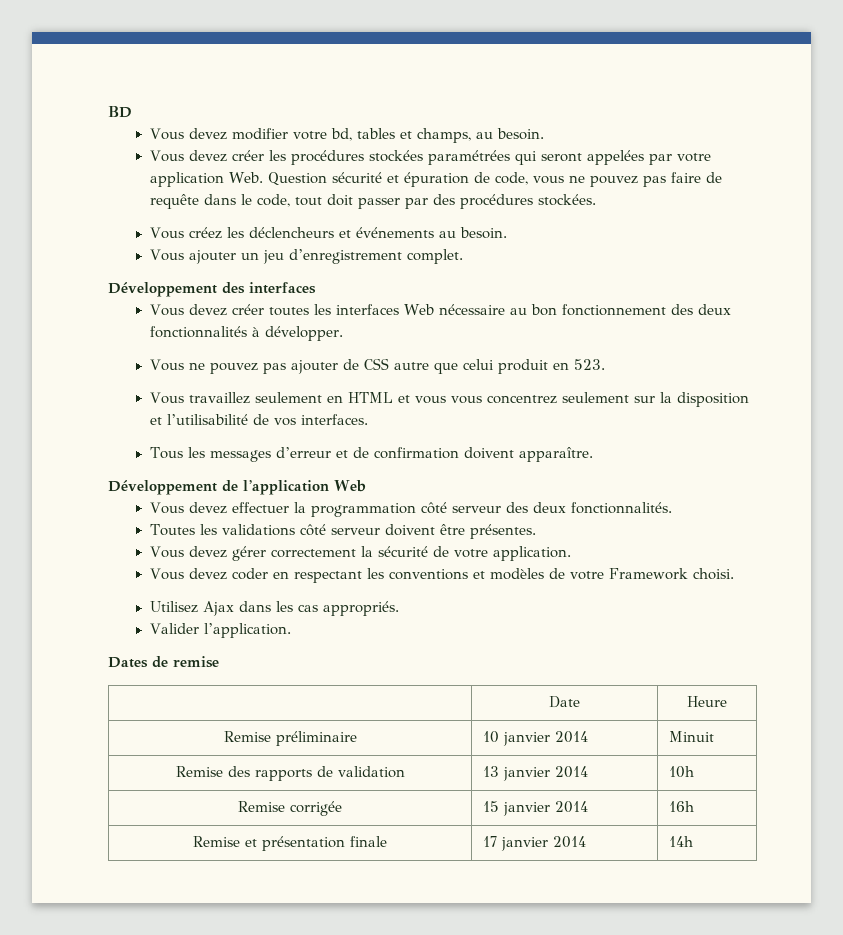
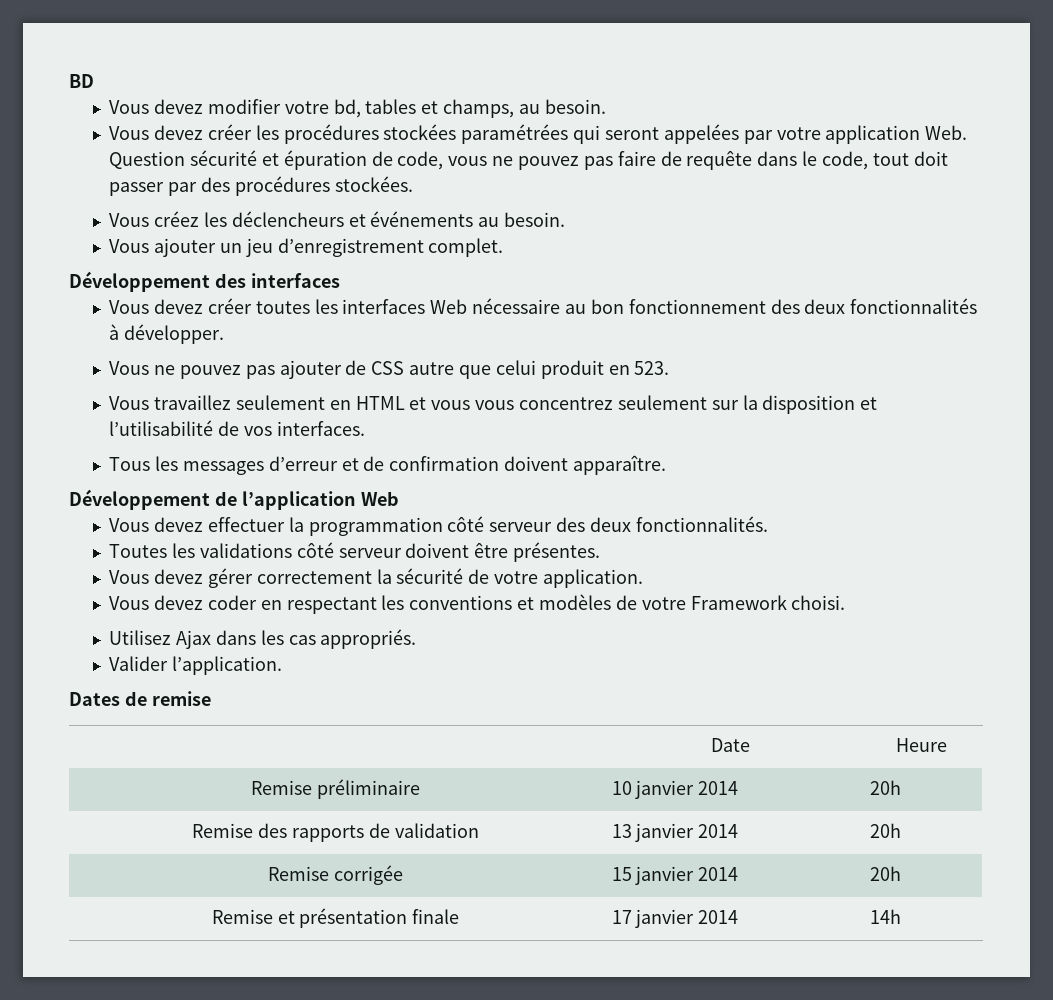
- Remise préliminaire | 10 janvier 2014 | Minuit
+ Remise préliminaire | 10 janvier 2014 | 20h
- Remise des rapports de validation | 13 janvier 2014 | 10h
+ Remise des rapports de validation | 13 janvier 2014 | 20h
- Remise corrigée | 15 janvier 2014 | 16h
+ Remise corrigée | 15 janvier 2014 | 20h

